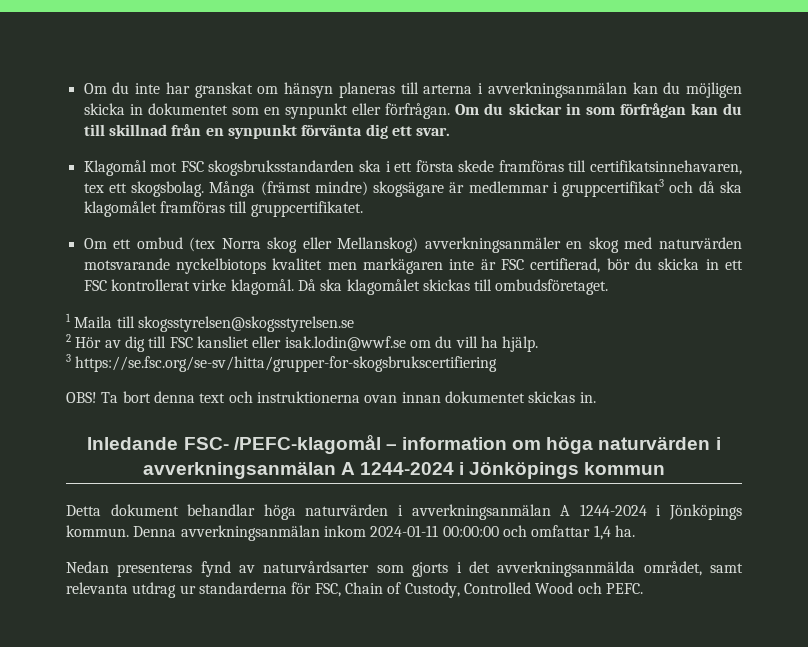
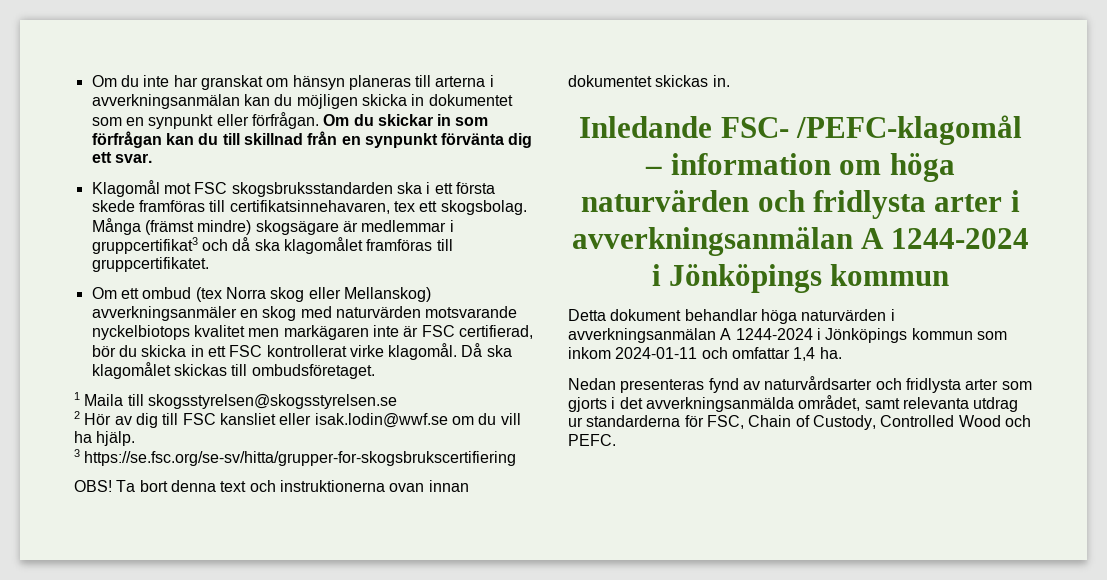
- Inledande FSC- /PEFC-klagomål – information om höga naturvärden i avverkningsanmälan A 1244-2024 i Jönköpings kommun
+ Inledande FSC- /PEFC-klagomål – information om höga naturvärden och fridlysta arter i avverkningsanmälan A 1244-2024 i Jönköpings kommun
- Detta dokument behandlar höga naturvärden i avverkningsanmälan A 1244-2024 i Jönköpings kommun. Denna avverkningsanmälan inkom 2024-01-11 00:00:00 och omfattar 1,4 ha.
+ Detta dokument behandlar höga naturvärden i avverkningsanmälan A 1244-2024 i Jönköpings kommun som inkom 2024-01-11 och omfattar 1,4 ha.
- Nedan presenteras fynd av naturvårdsarter som gjorts i det avverkningsanmälda området, samt relevanta utdrag ur standarderna för FSC, Chain of Custody, Controlled Wood och PEFC.
+ Nedan presenteras fynd av naturvårdsarter och fridlysta arter som gjorts i det avverkningsanmälda området, samt relevanta utdrag ur standarderna för FSC, Chain of Custody, Controlled Wood och PEFC.

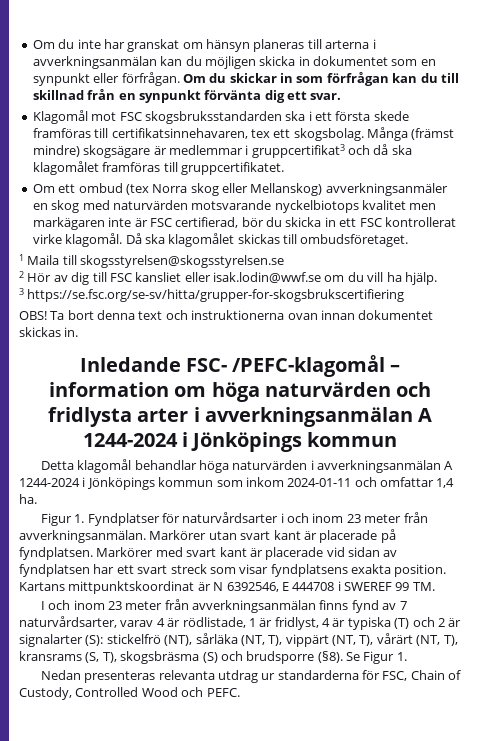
- Detta dokument behandlar höga naturvärden i avverkningsanmälan A 1244-2024 i Jönköpings kommun som inkom 2024-01-11 och omfattar 1,4 ha.
+ Detta klagomål behandlar höga naturvärden i avverkningsanmälan A 1244-2024 i Jönköpings kommun som inkom 2024-01-11 och omfattar 1,4 ha.
- Nedan presenteras fynd av naturvårdsarter och fridlysta arter som gjorts i det avverkningsanmälda området, samt relevanta utdrag ur standarderna för FSC, Chain of Custody, Controlled Wood och PEFC.
+ Figur 1. Fyndplatser för naturvårdsarter i och inom 23 meter från avverkningsanmälan. Markörer utan svart kant är placerade på fyndplatsen. Markörer med svart kant är placerade vid sidan av fyndplatsen har ett svart streck som visar fyndplatsens exakta position. Kartans mittpunktskoordinat är N 6392546, E 444708 i SWEREF 99 TM.
+ I och inom 23 meter från avverkningsanmälan finns fynd av 7 naturvårdsarter, varav 4 är rödlistade, 1 är fridlyst, 4 är typiska (T) och 2 är signalarter (S): stickelfrö (NT), sårläka (NT, T), vippärt (NT, T), vårärt (NT, T), kransrams (S, T), skogsbräsma (S) och brudsporre (§8). Se Figur 1.
+ Nedan presenteras relevanta utdrag ur standarderna för FSC, Chain of Custody, Controlled Wood och PEFC.

